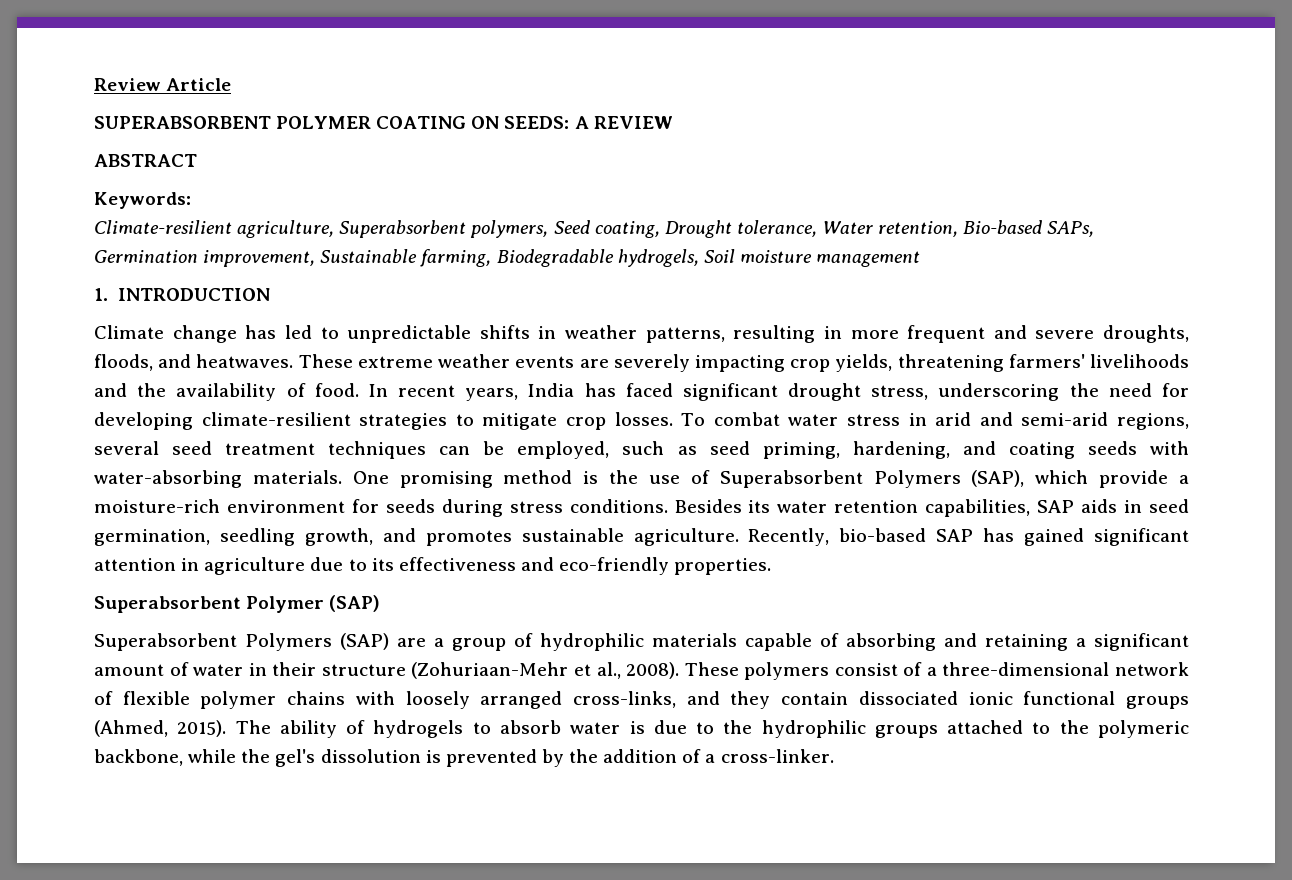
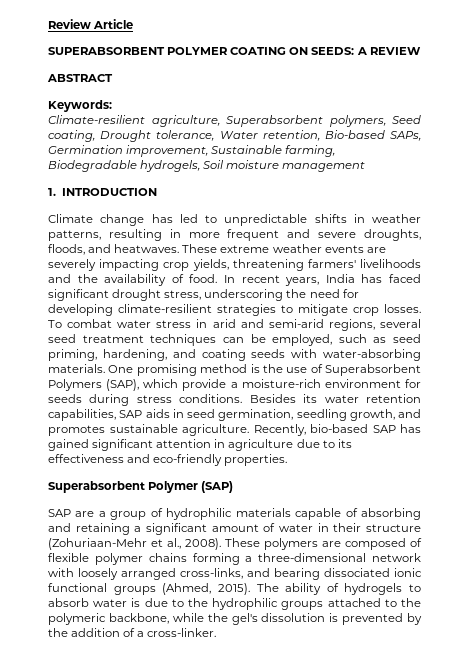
- Superabsorbent Polymers (SAP) are a group of hydrophilic materials capable of absorbing and retaining a significant amount of water in their structure (Zohuriaan-Mehr et al., 2008).
+ SAP are a group of hydrophilic materials capable of absorbing and retaining a significant amount of water in their structure (Zohuriaan-Mehr et al., 2008).
- These polymers consist of a three-dimensional network of flexible polymer chains with loosely arranged cross-links, and they contain dissociated ionic functional groups (Ahmed, 2015).
+ These polymers are composed of flexible polymer chains forming a three-dimensional network with loosely arranged cross-links, and bearing dissociated ionic functional groups (Ahmed, 2015).

